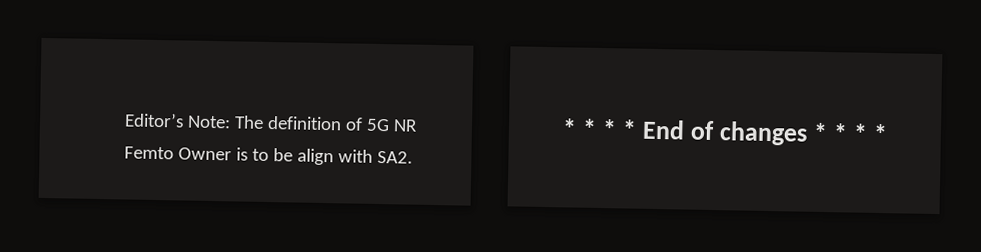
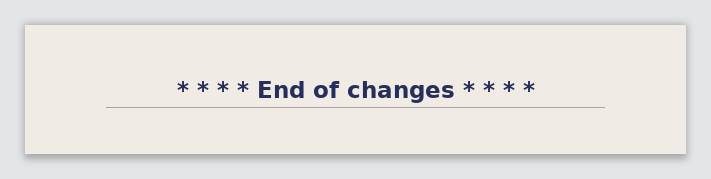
- Editor’s Note: The definition of 5G NR Femto Owner is to be align with SA2.

